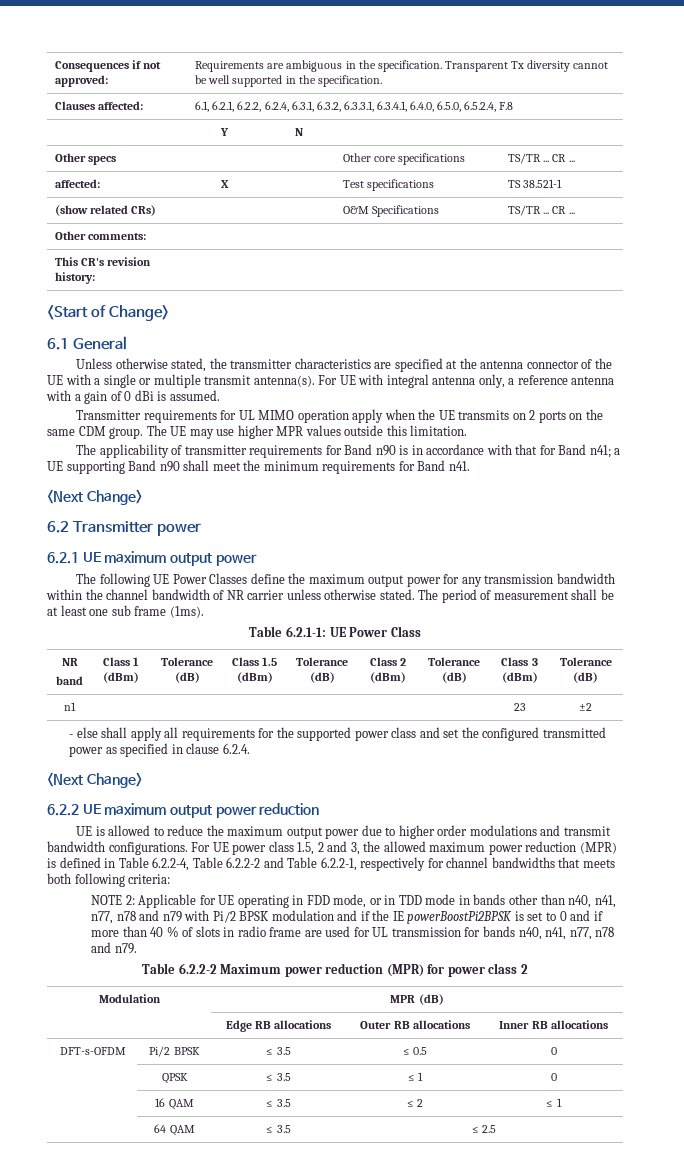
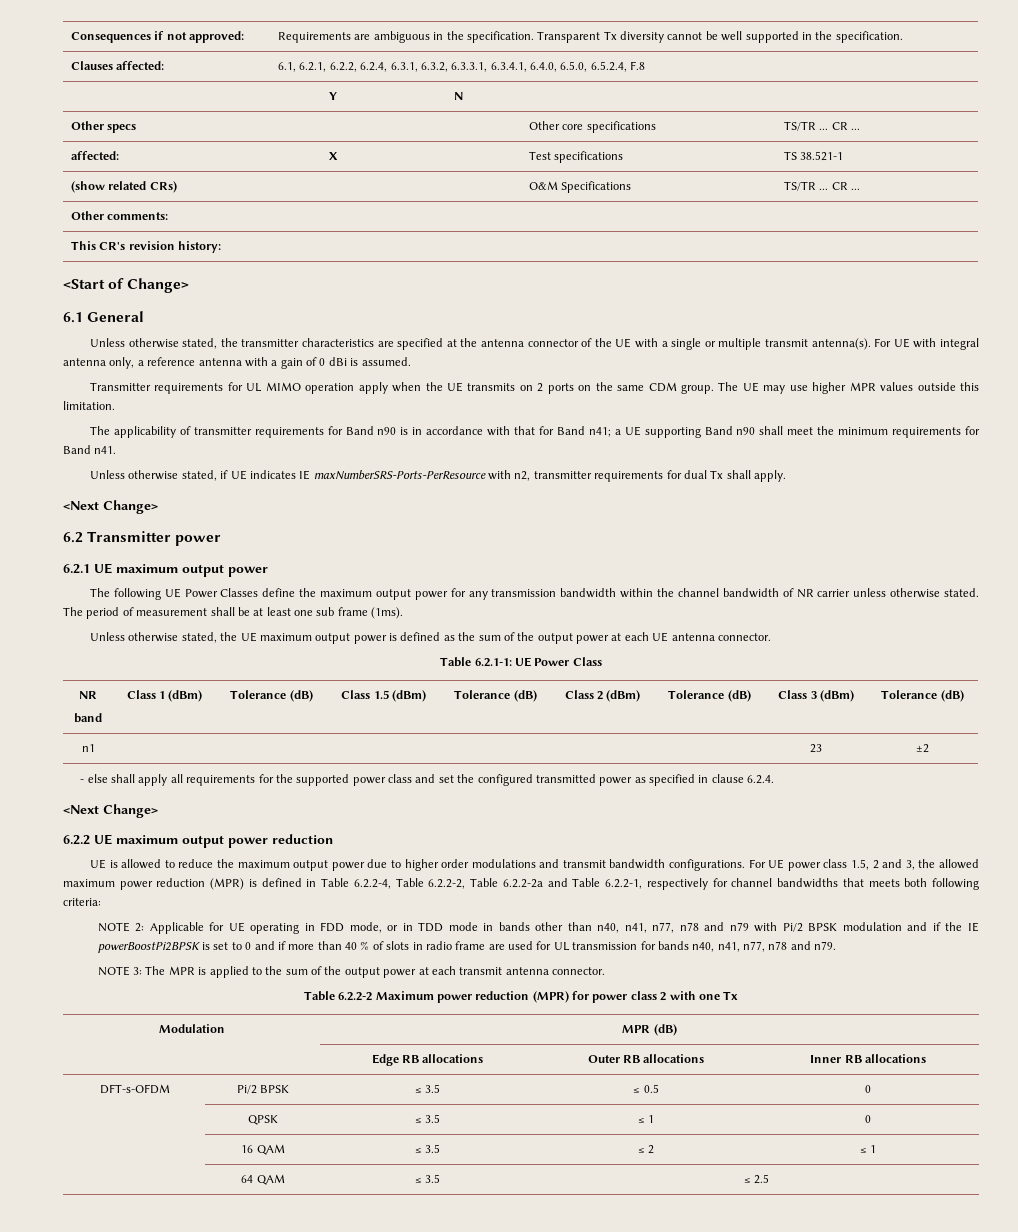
+ Unless otherwise stated, if UE indicates IE maxNumberSRS-Ports-PerResource with n2, transmitter requirements for dual Tx shall apply.
+ Unless otherwise stated, the UE maximum output power is defined as the sum of the output power at each UE antenna connector.
- For UE power class 1.5, 2 and 3, the allowed maximum power reduction (MPR) is defined in Table 6.2.2-4, Table 6.2.2-2 and Table 6.2.2-1, respectively for channel bandwidths that meets both following criteria:
+ For UE power class 1.5, 2 and 3, the allowed maximum power reduction (MPR) is defined in Table 6.2.2-4, Table 6.2.2-2, Table 6.2.2-2a and Table 6.2.2-1, respectively for channel bandwidths that meets both following criteria:
+ NOTE 3: The MPR is applied to the sum of the output power at each transmit antenna connector.
- Table 6.2.2-2 Maximum power reduction (MPR) for power class 2
+ Table 6.2.2-2 Maximum power reduction (MPR) for power class 2 with one Tx

